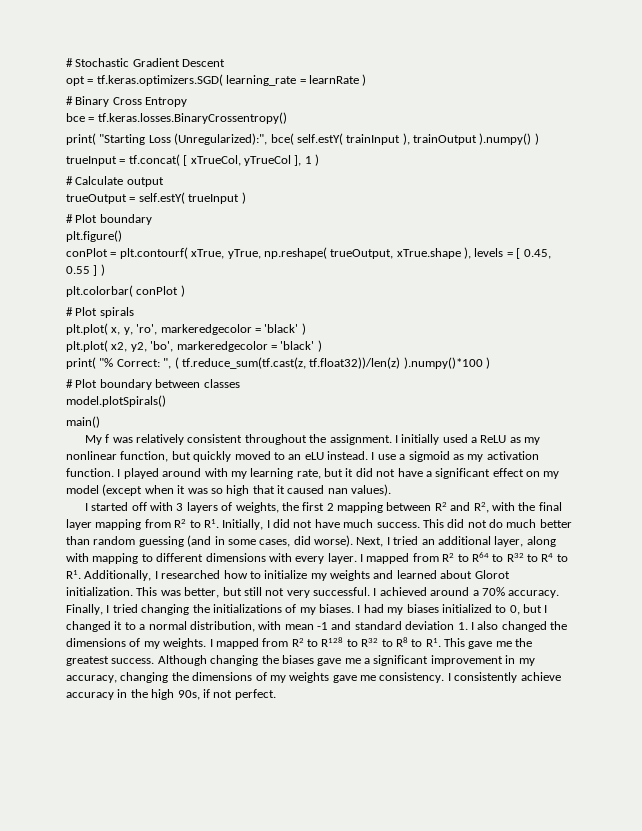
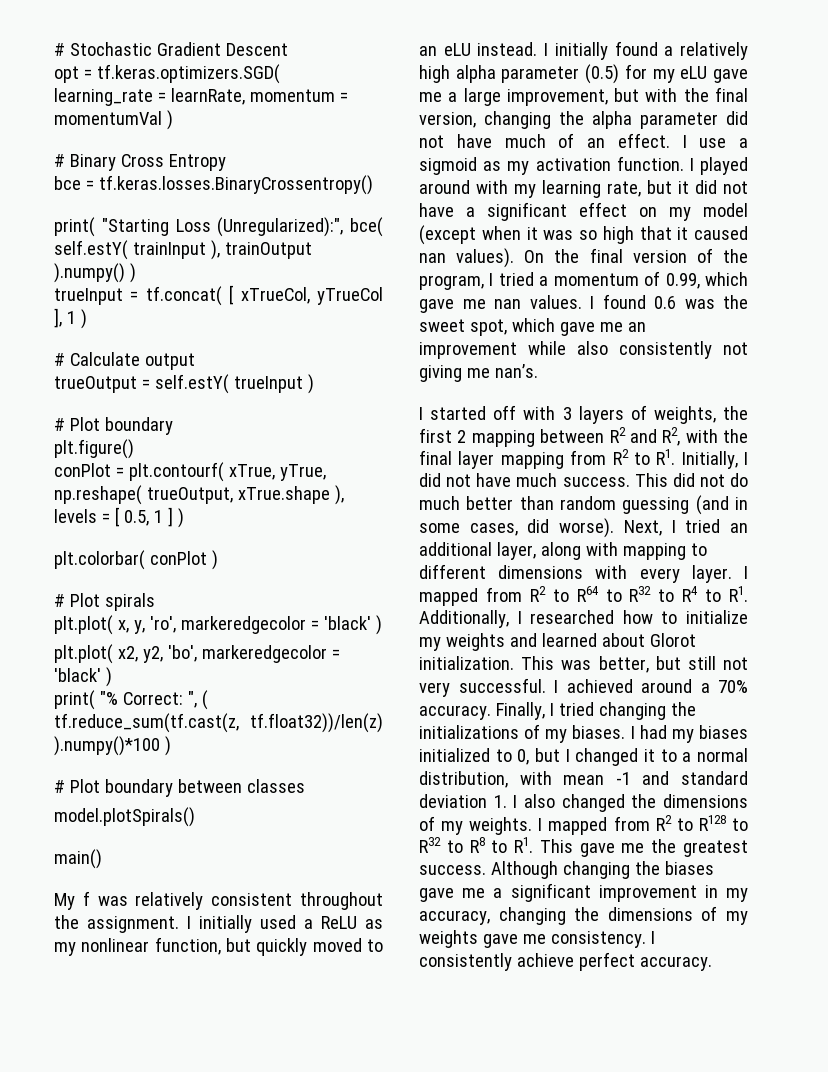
- opt = tf.keras.optimizers.SGD( learning_rate = learnRate )
+ opt = tf.keras.optimizers.SGD( learning_rate = learnRate, momentum = momentumVal )
- conPlot = plt.contourf( xTrue, yTrue, np.reshape( trueOutput, xTrue.shape ), levels = [ 0.45, 0.55 ] )
+ conPlot = plt.contourf( xTrue, yTrue, np.reshape( trueOutput, xTrue.shape ), levels = [ 0.5, 1 ] )
- I use a sigmoid as my activation function.
+ I initially found a relatively high alpha parameter (0.5) for my eLU gave me a large improvement, but with the final version, changing the alpha parameter did not have much of an effect. I use a sigmoid as my activation function.
+ On the final version of the program, I tried a momentum of 0.99, which gave me nan values. I found 0.6 was the sweet spot, which gave me an improvement while also consistently not giving me nan’s.
- I consistently achieve accuracy in the high 90s, if not perfect.
+ I consistently achieve perfect accuracy.

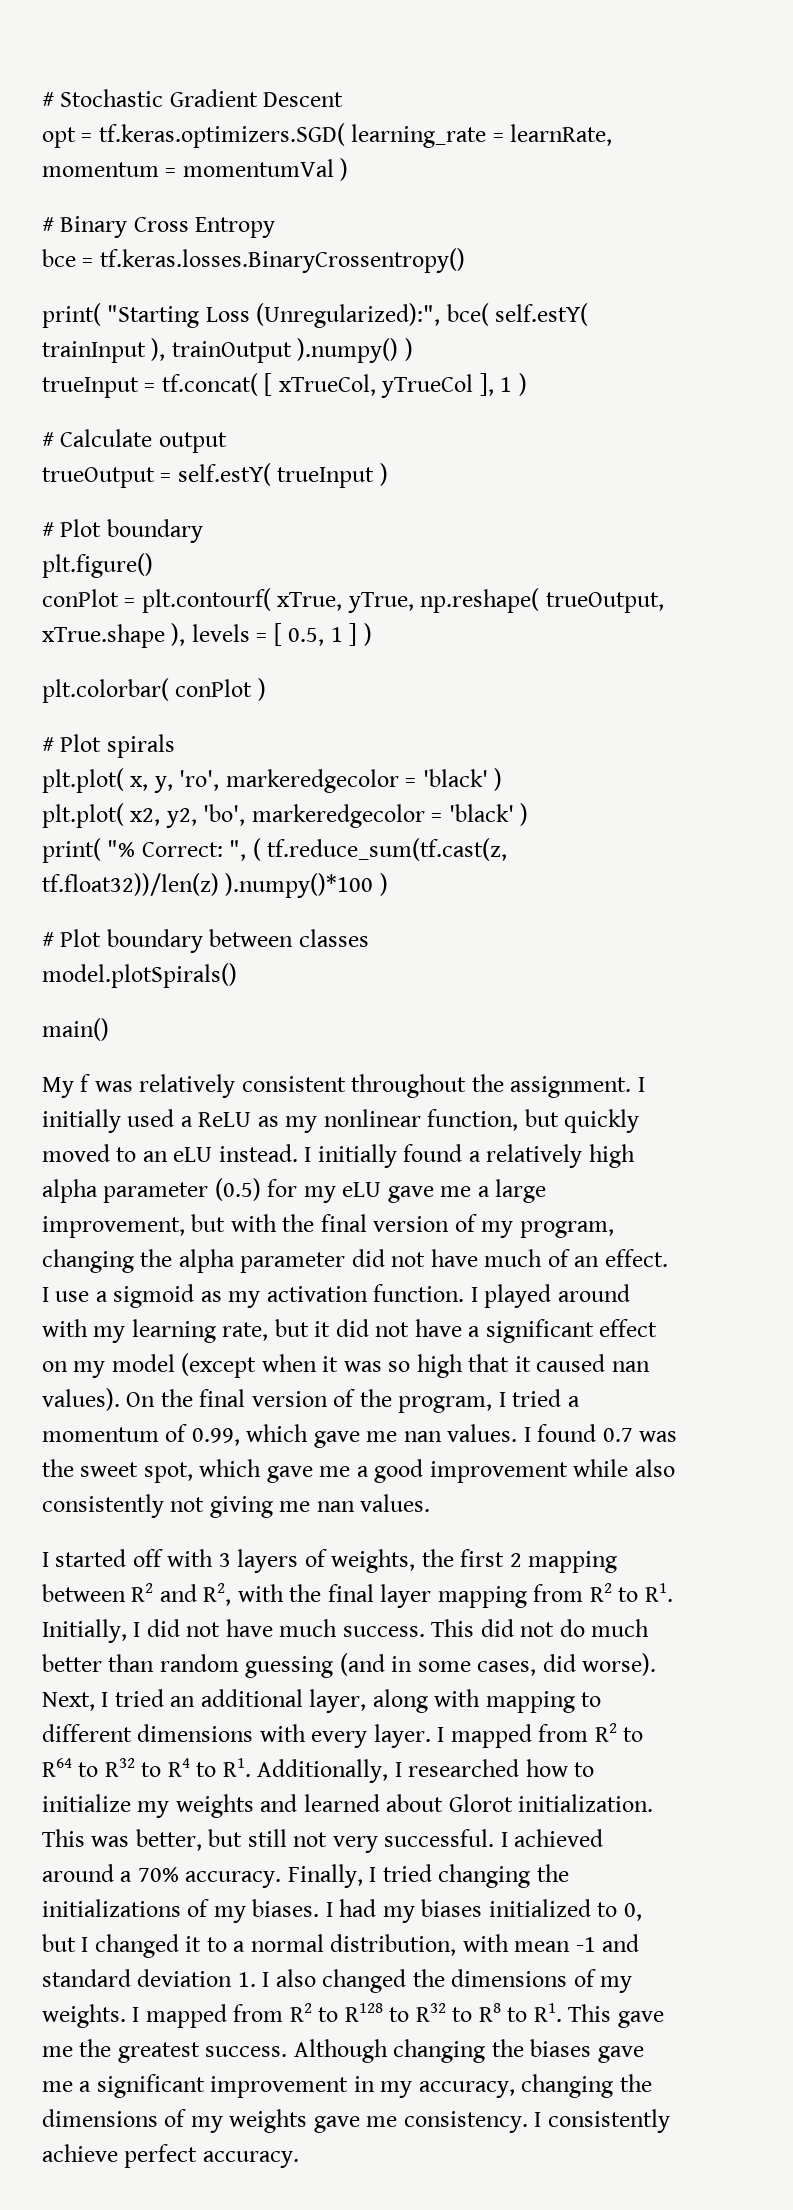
- I initially found a relatively high alpha parameter (0.5) for my eLU gave me a large improvement, but with the final version, changing the alpha parameter did not have much of an effect.
+ I initially found a relatively high alpha parameter (0.5) for my eLU gave me a large improvement, but with the final version of my program, changing the alpha parameter did not have much of an effect.
- I found 0.6 was the sweet spot, which gave me an improvement while also consistently not giving me nan’s.
+ I found 0.7 was the sweet spot, which gave me a good improvement while also consistently not giving me nan values.

